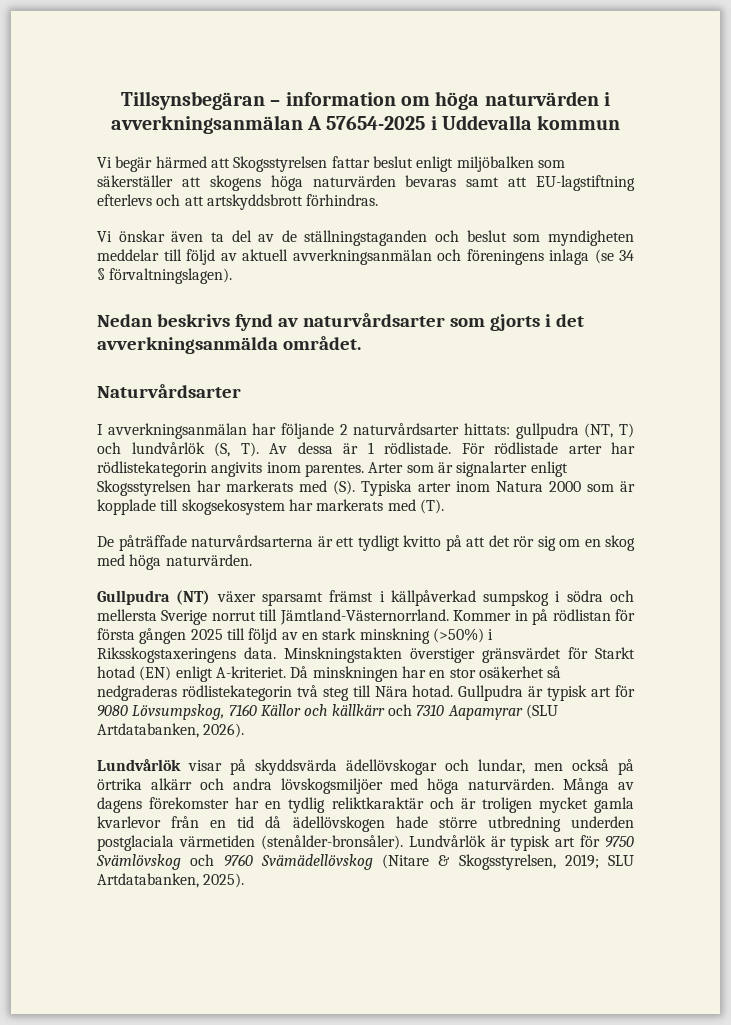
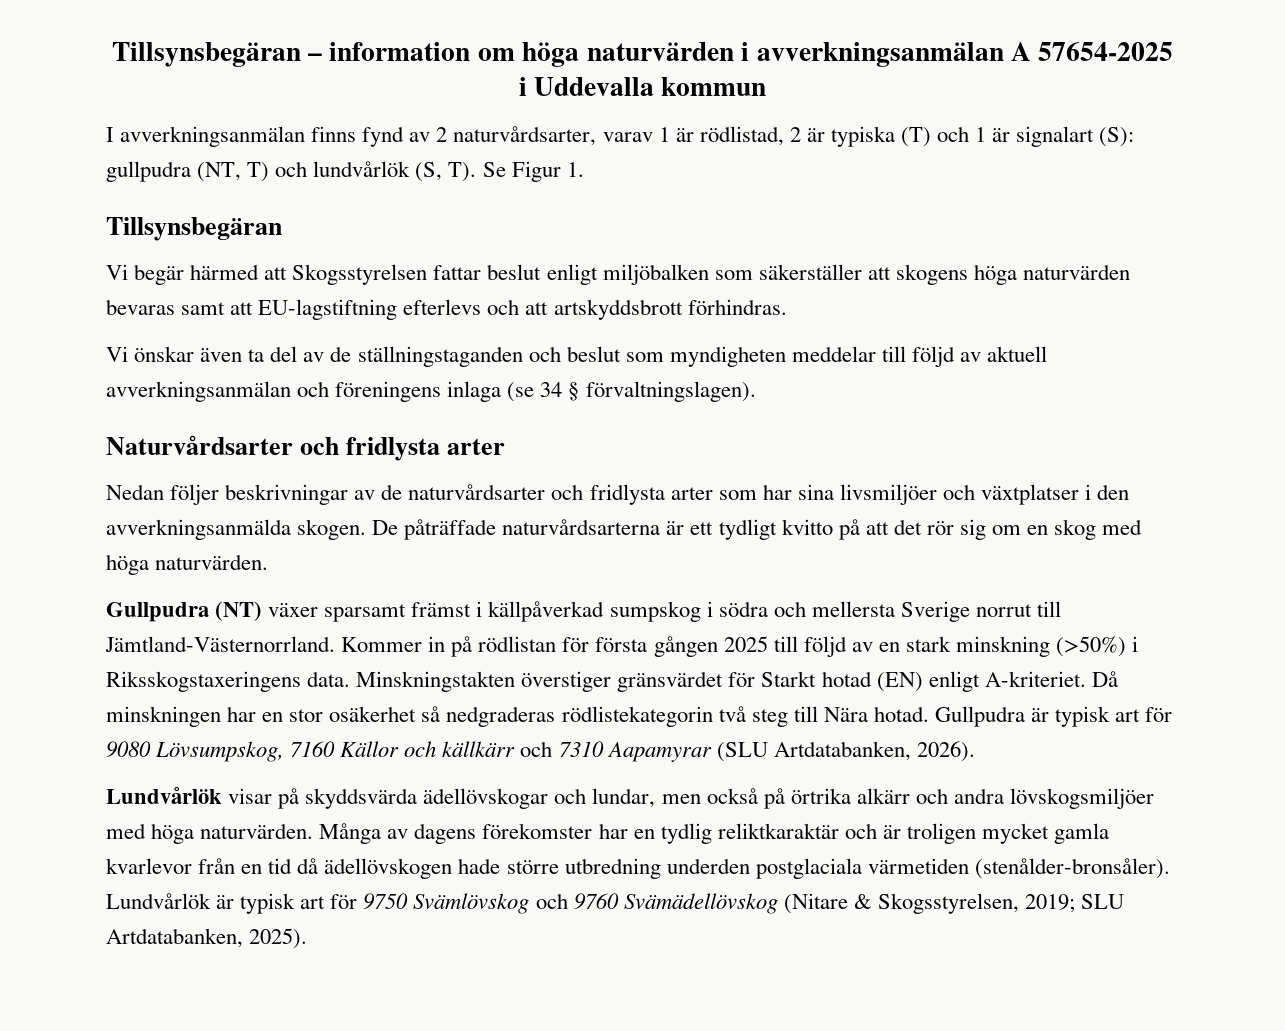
+ I avverkningsanmälan finns fynd av 2 naturvårdsarter, varav 1 är rödlistad, 2 är typiska (T) och 1 är signalart (S): gullpudra (NT, T) och lundvårlök (S, T). Se Figur 1.
+ Tillsynsbegäran
- Nedan beskrivs fynd av naturvårdsarter som gjorts i det avverkningsanmälda området.
- Naturvårdsarter
- I avverkningsanmälan har följande 2 naturvårdsarter hittats: gullpudra (NT, T) och lundvårlök (S, T). Av dessa är 1 rödlistade. För rödlistade arter har rödlistekategorin angivits inom parentes. Arter som är signalarter enligt Skogsstyrelsen har markerats med (S). Typiska arter inom Natura 2000 som är kopplade till skogsekosystem har markerats med (T).
- De påträffade naturvårdsarterna är ett tydligt kvitto på att det rör sig om en skog med höga naturvärden.
+ Naturvårdsarter och fridlysta arter
+ Nedan följer beskrivningar av de naturvårdsarter och fridlysta arter som har sina livsmiljöer och växtplatser i den avverkningsanmälda skogen. De påträffade naturvårdsarterna är ett tydligt kvitto på att det rör sig om en skog med höga naturvärden.

